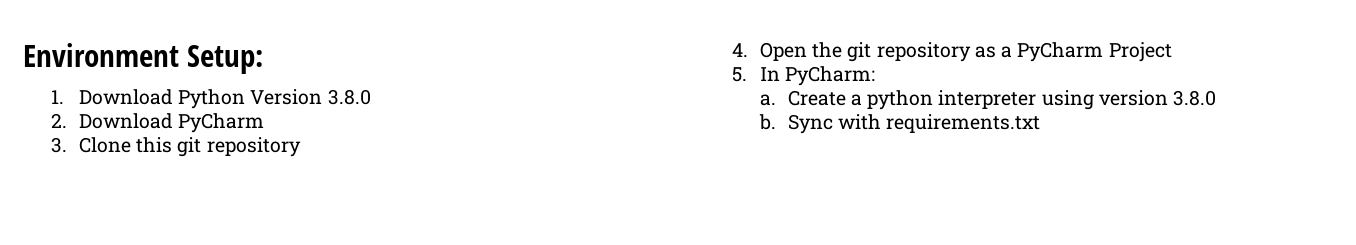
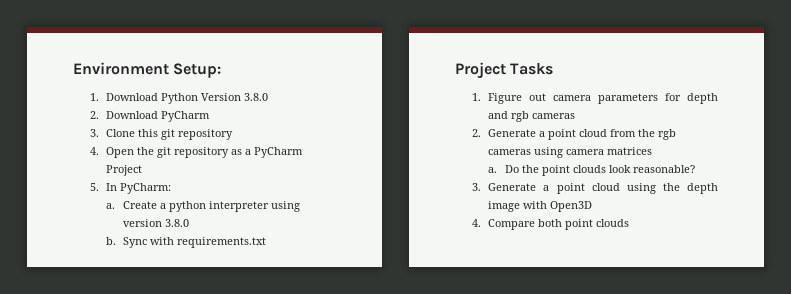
+ Project Tasks
+ 1. Figure out camera parameters for depth and rgb cameras
+ 2. Generate a point cloud from the rgb cameras using camera matrices
+ a. Do the point clouds look reasonable?
+ 3. Generate a point cloud using the depth image with Open3D
+ 4. Compare both point clouds

